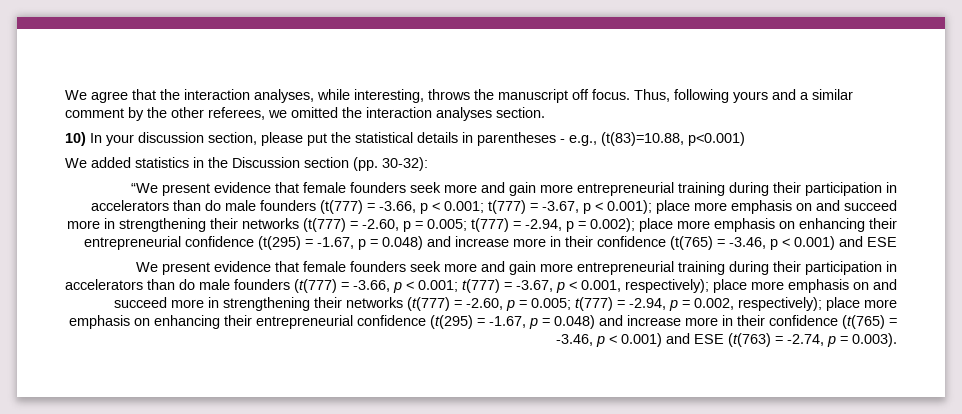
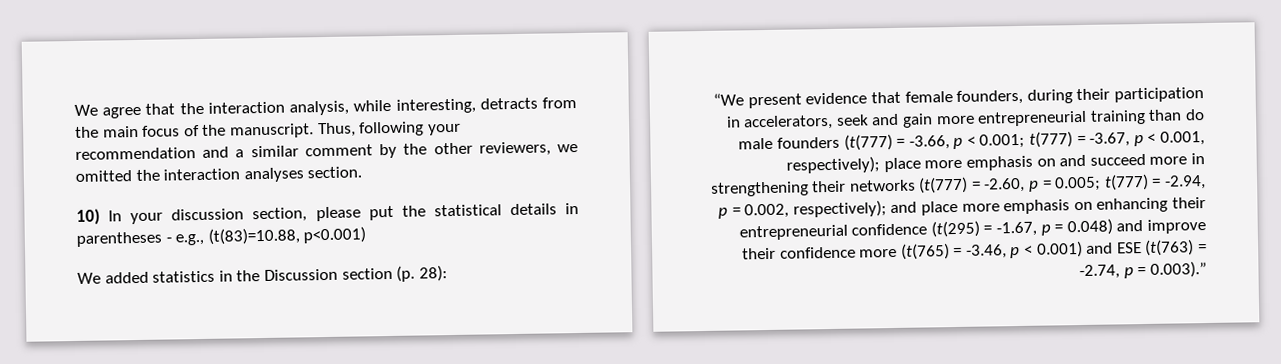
- We agree that the interaction analyses, while interesting, throws the manuscript off focus. Thus, following yours and a similar comment by the other referees, we omitted the interaction analyses section.
+ We agree that the interaction analysis, while interesting, detracts from the main focus of the manuscript. Thus, following your recommendation and a similar comment by the other reviewers, we omitted the interaction analyses section.
- We added statistics in the Discussion section (pp. 30-32):
+ We added statistics in the Discussion section (p. 28):
- “We present evidence that female founders seek more and gain more entrepreneurial training during their participation in accelerators than do male founders (t(777) = -3.66, p < 0.001; t(777) = -3.67, p < 0.001); place more emphasis on and succeed more in strengthening their networks (t(777) = -2.60, p = 0.005; t(777) = -2.94, p = 0.002); place more emphasis on enhancing their entrepreneurial confidence (t(295) = -1.67, p = 0.048) and increase more in their confidence (t(765) = -3.46, p < 0.001) and ESE
- We present evidence that female founders seek more and gain more entrepreneurial training during their participation in accelerators than do male founders (t(777) = -3.66, p < 0.001;
+ “We present evidence that female founders, during their participation in accelerators, seek and gain more entrepreneurial training than do male founders (t(777) = -3.66, p < 0.001;
- place more emphasis on enhancing their entrepreneurial confidence (t(295) = -1.67, p = 0.048) and increase more in their confidence (t(765) = -3.46, p < 0.001) and ESE (t(763) = -2.74, p = 0.003).
+ and place more emphasis on enhancing their entrepreneurial confidence (t(295) = -1.67, p = 0.048) and improve their confidence more (t(765) = -3.46, p < 0.001) and ESE (t(763) = -2.74, p = 0.003).”

